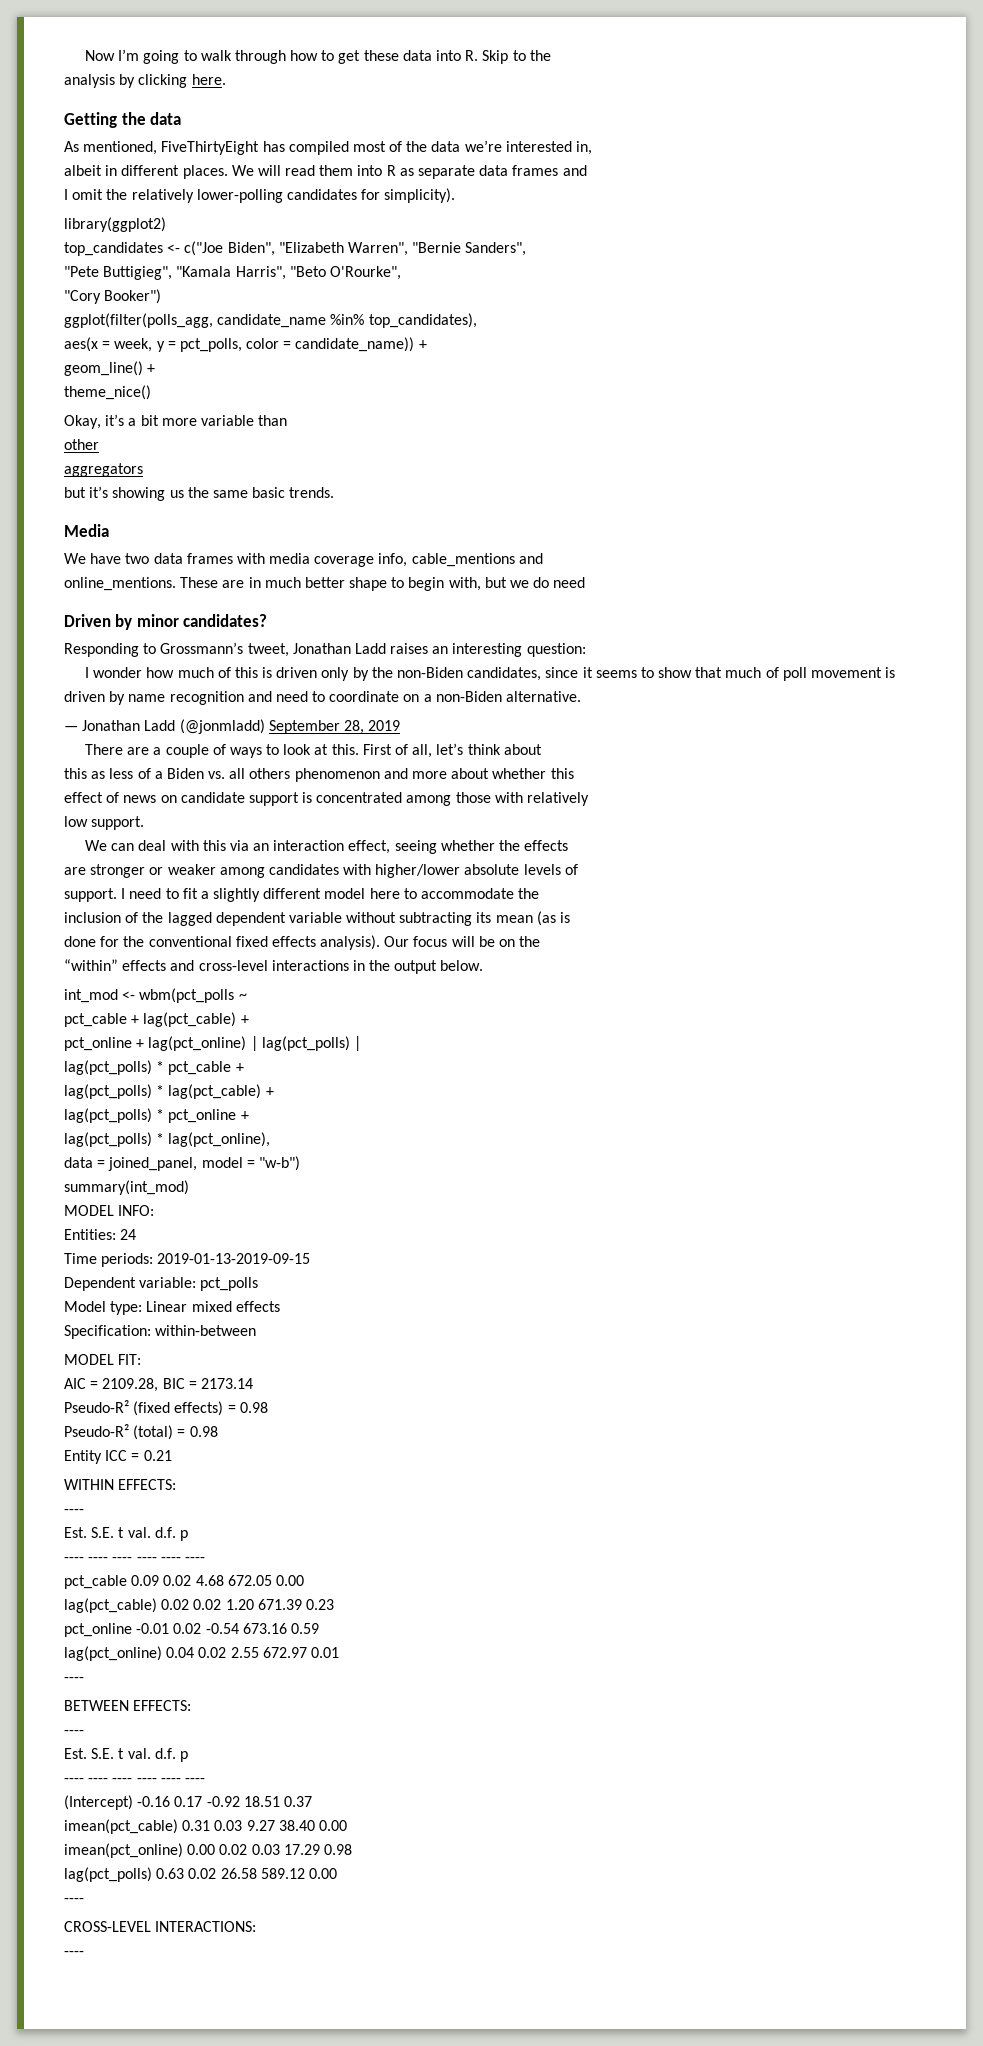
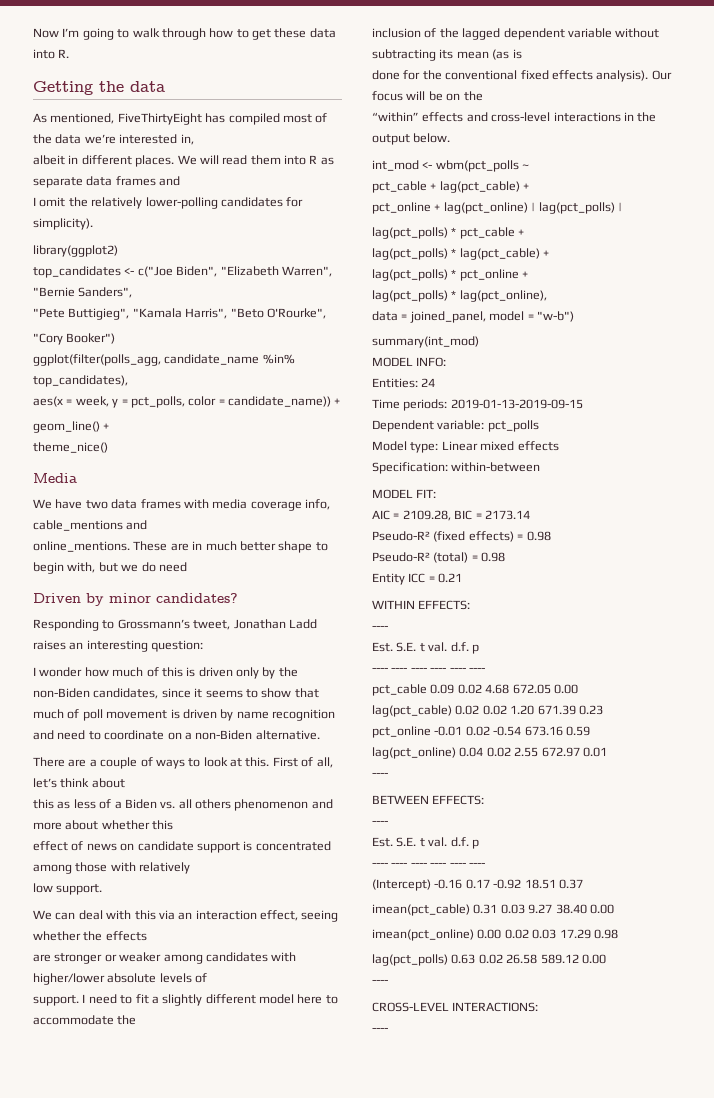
- Now I’m going to walk through how to get these data into R. Skip to the
- analysis by clicking here.
+ Now I’m going to walk through how to get these data into R.
- Okay, it’s a bit more variable than
- other
- aggregators
- but it’s showing us the same basic trends.
- — Jonathan Ladd (@jonmladd) September 28, 2019

